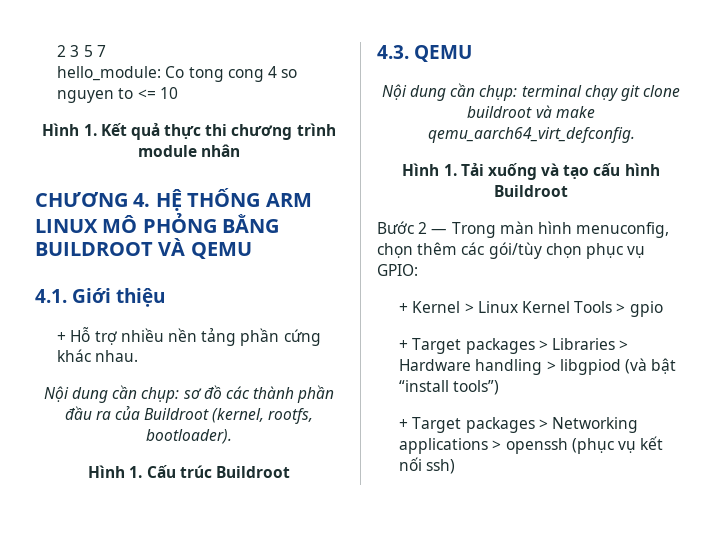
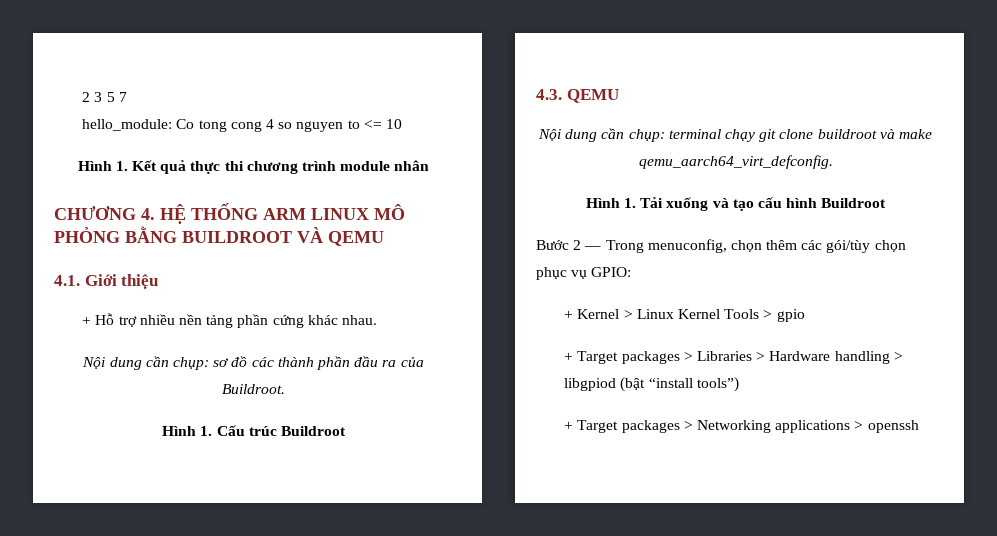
- Nội dung cần chụp: sơ đồ các thành phần đầu ra của Buildroot (kernel, rootfs, bootloader).
+ Nội dung cần chụp: sơ đồ các thành phần đầu ra của Buildroot.
- Bước 2 — Trong màn hình menuconfig, chọn thêm các gói/tùy chọn phục vụ GPIO:
+ Bước 2 — Trong menuconfig, chọn thêm các gói/tùy chọn phục vụ GPIO:
- + Target packages > Libraries > Hardware handling > libgpiod (và bật “install tools”)
+ + Target packages > Libraries > Hardware handling > libgpiod (bật “install tools”)
- + Target packages > Networking applications > openssh (phục vụ kết nối ssh)
+ + Target packages > Networking applications > openssh

